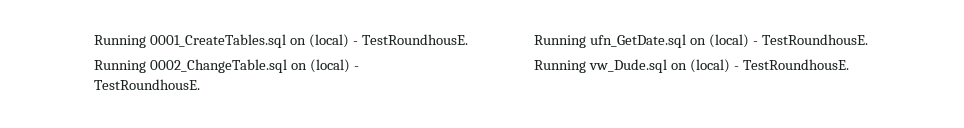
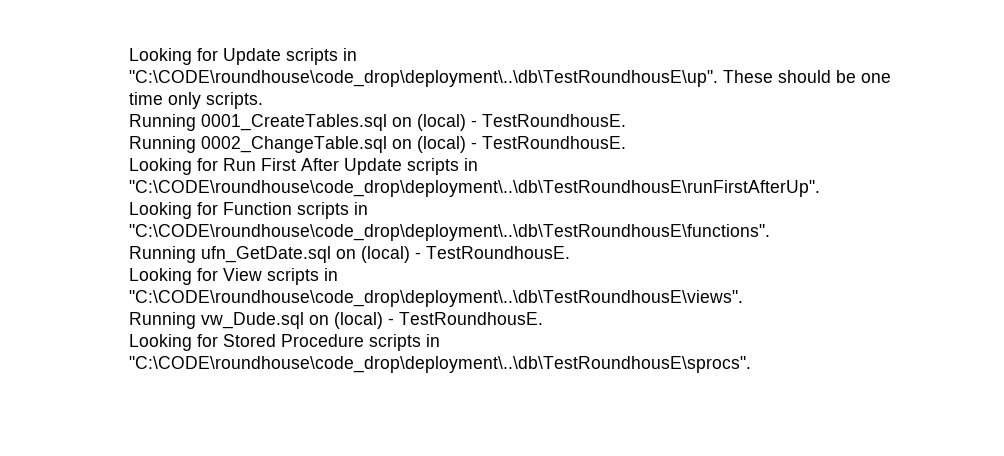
+ Looking for Update scripts in "C:\CODE\roundhouse\code_drop\deployment\..\db\TestRoundhousE\up". These should be one time only scripts.
+ Looking for Run First After Update scripts in "C:\CODE\roundhouse\code_drop\deployment\..\db\TestRoundhousE\runFirstAfterUp".
+ Looking for Function scripts in "C:\CODE\roundhouse\code_drop\deployment\..\db\TestRoundhousE\functions".
+ Looking for View scripts in "C:\CODE\roundhouse\code_drop\deployment\..\db\TestRoundhousE\views".
+ Looking for Stored Procedure scripts in "C:\CODE\roundhouse\code_drop\deployment\..\db\TestRoundhousE\sprocs".

